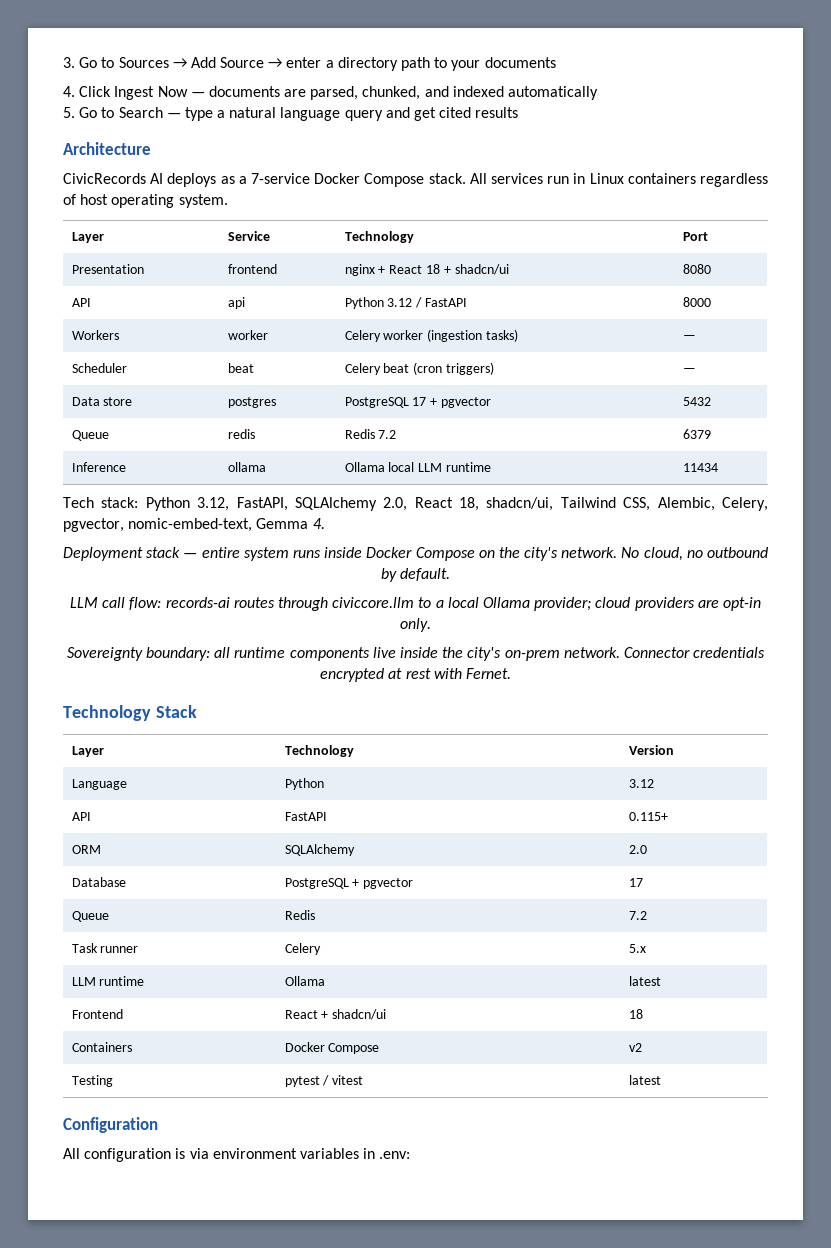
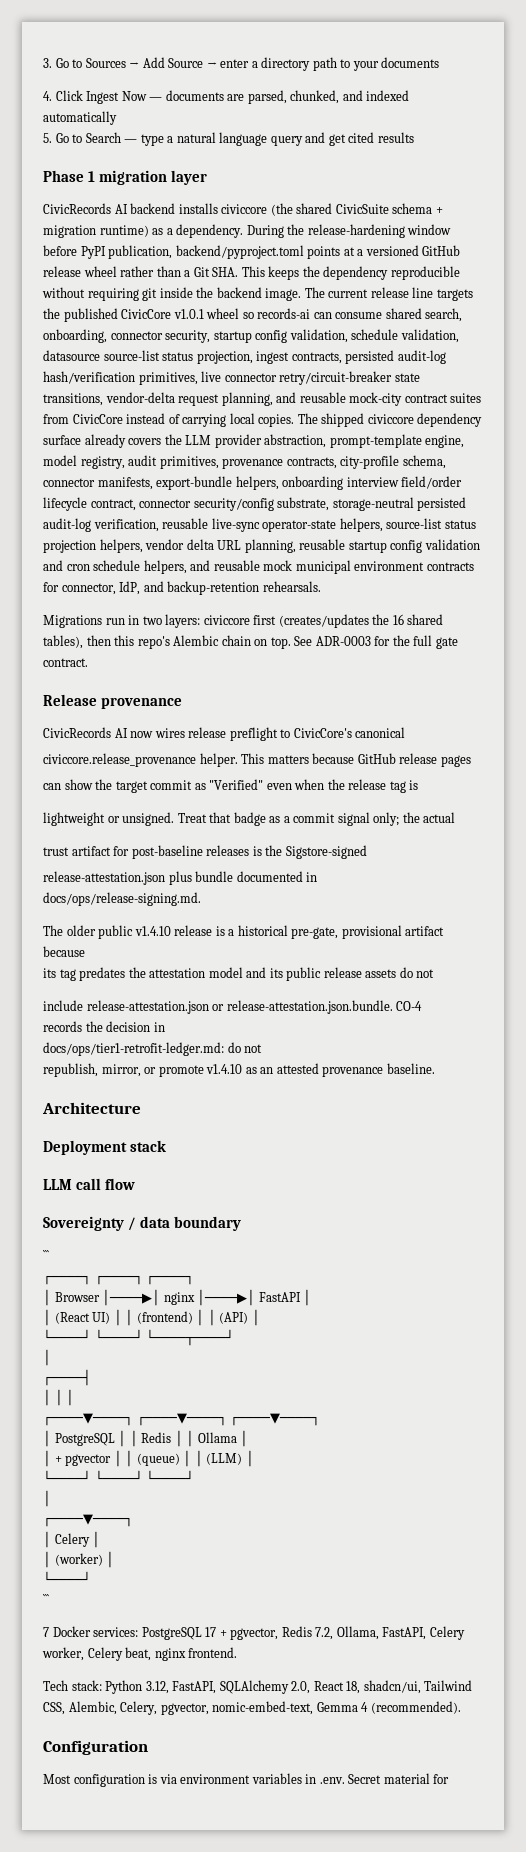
+ Phase 1 migration layer
+ CivicRecords AI backend installs civiccore (the shared CivicSuite schema + migration runtime) as a dependency. During the release-hardening window before PyPI publication, backend/pyproject.toml points at a versioned GitHub release wheel rather than a Git SHA. This keeps the dependency reproducible without requiring git inside the backend image. The current release line targets the published CivicCore v1.0.1 wheel so records-ai can consume shared search, onboarding, connector security, startup config validation, schedule validation, datasource source-list status projection, ingest contracts, persisted audit-log hash/verification primitives, live connector retry/circuit-breaker state transitions, vendor-delta request planning, and reusable mock-city contract suites from CivicCore instead of carrying local copies. The shipped civiccore dependency surface already covers the LLM provider abstraction, prompt-template engine, model registry, audit primitives, provenance contracts, city-profile schema, connector manifests, export-bundle helpers, onboarding interview field/order lifecycle contract, connector security/config substrate, storage-neutral persisted audit-log verification, reusable live-sync operator-state helpers, source-list status projection helpers, vendor delta URL planning, reusable startup config validation and cron schedule helpers, and reusable mock municipal environment contracts for connector, IdP, and backup-retention rehearsals.
+ Migrations run in two layers: civiccore first (creates/updates the 16 shared tables), then this repo's Alembic chain on top. See ADR-0003 for the full gate contract.
+ Release provenance
+ CivicRecords AI now wires release preflight to CivicCore's canonical
+ civiccore.release_provenance helper. This matters because GitHub release pages
+ can show the target commit as "Verified" even when the release tag is
+ lightweight or unsigned. Treat that badge as a commit signal only; the actual
+ trust artifact for post-baseline releases is the Sigstore-signed
+ release-attestation.json plus bundle documented in
+ docs/ops/release-signing.md.
+ The older public v1.4.10 release is a historical pre-gate, provisional artifact because
+ its tag predates the attestation model and its public release assets do not
+ include release-attestation.json or release-attestation.json.bundle. CO-4
+ records the decision in
+ docs/ops/tier1-retrofit-ledger.md: do not
+ republish, mirror, or promote v1.4.10 as an attested provenance baseline.
  Architecture
- CivicRecords AI deploys as a 7-service Docker Compose stack. All services run in Linux containers regardless of host operating system.
- Layer | Service | Technology | Port
- Presentation | frontend | nginx + React 18 + shadcn/ui | 8080
- API | api | Python 3.12 / FastAPI | 8000
- Workers | worker | Celery worker (ingestion tasks) | —
- Scheduler | beat | Celery beat (cron triggers) | —
- Data store | postgres | PostgreSQL 17 + pgvector | 5432
- Queue | redis | Redis 7.2 | 6379
- Inference | ollama | Ollama local LLM runtime | 11434
+ Deployment stack
+ LLM call flow
+ Sovereignty / data boundary
+ ```
+ ┌────┐ ┌────┐ ┌────┐
+ │ Browser │────▶│ nginx │────▶│ FastAPI │
+ │ (React UI) │ │ (frontend) │ │ (API) │
+ └────┘ └────┘ └────┬────┘
+ │
+ ┌────┤
+ │ │ │
+ ┌────▼────┐ ┌────▼────┐ ┌────▼────┐
+ │ PostgreSQL │ │ Redis │ │ Ollama │
+ │ + pgvector │ │ (queue) │ │ (LLM) │
+ └────┘ └────┘ └────┘
+ │
+ ┌────▼────┐
+ │ Celery │
+ │ (worker) │
+ └────┘
+ ```
+ 7 Docker services: PostgreSQL 17 + pgvector, Redis 7.2, Ollama, FastAPI, Celery worker, Celery beat, nginx frontend.
- Tech stack: Python 3.12, FastAPI, SQLAlchemy 2.0, React 18, shadcn/ui, Tailwind CSS, Alembic, Celery, pgvector, nomic-embed-text, Gemma 4.
- Deployment stack — entire system runs inside Docker Compose on the city's network. No cloud, no outbound by default.
- LLM call flow: records-ai routes through civiccore.llm to a local Ollama provider; cloud providers are opt-in only.
- Sovereignty boundary: all runtime components live inside the city's on-prem network. Connector credentials encrypted at rest with Fernet.
- Technology Stack
- Layer | Technology | Version
- Language | Python | 3.12
- API | FastAPI | 0.115+
- ORM | SQLAlchemy | 2.0
- Database | PostgreSQL + pgvector | 17
- Queue | Redis | 7.2
- Task runner | Celery | 5.x
- LLM runtime | Ollama | latest
- Frontend | React + shadcn/ui | 18
- Containers | Docker Compose | v2
- Testing | pytest / vitest | latest
+ Tech stack: Python 3.12, FastAPI, SQLAlchemy 2.0, React 18, shadcn/ui, Tailwind CSS, Alembic, Celery, pgvector, nomic-embed-text, Gemma 4 (recommended).
- All configuration is via environment variables in .env:
+ Most configuration is via environment variables in .env. Secret material for

